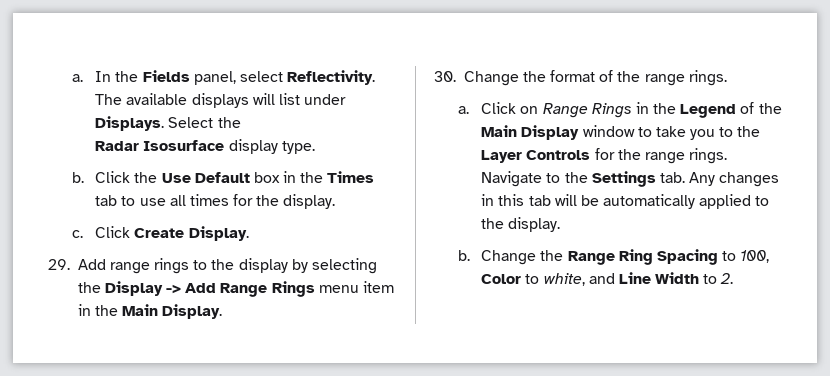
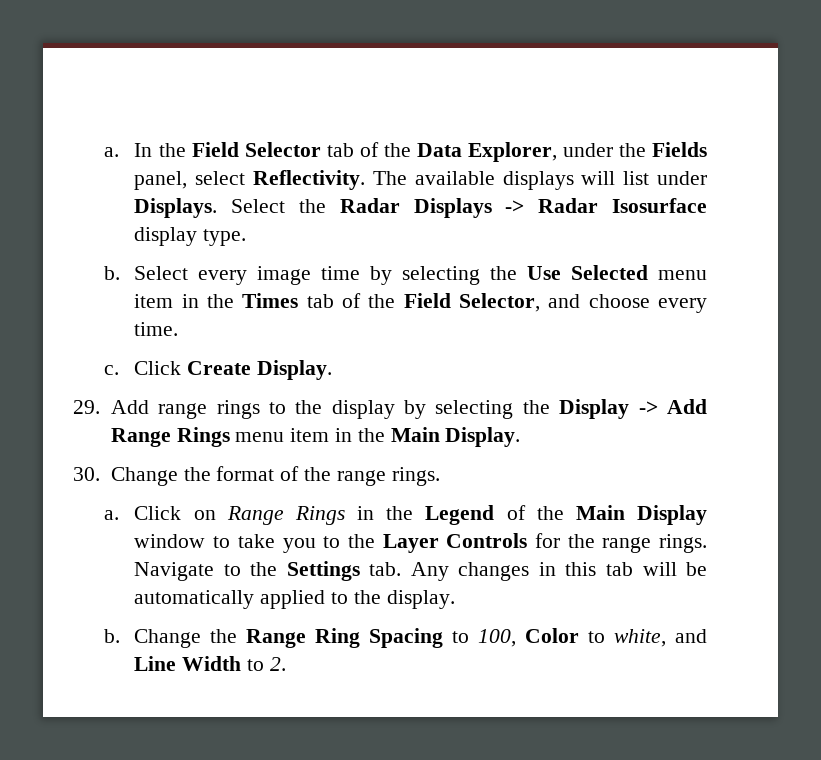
- In the Fields panel, select Reflectivity.
+ In the Field Selector tab of the Data Explorer, under the Fields panel, select Reflectivity.
- Select the
- Radar Isosurface display type.
+ Select the Radar Displays -> Radar Isosurface display type.
- Click the Use Default box in the Times tab to use all times for the display.
+ Select every image time by selecting the Use Selected menu item in the Times tab of the Field Selector, and choose every time.

